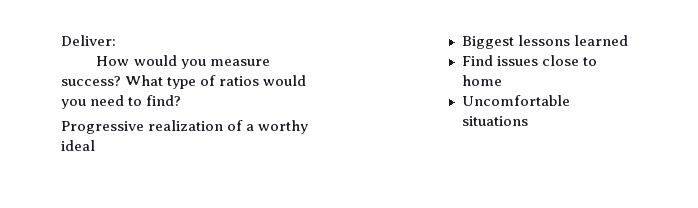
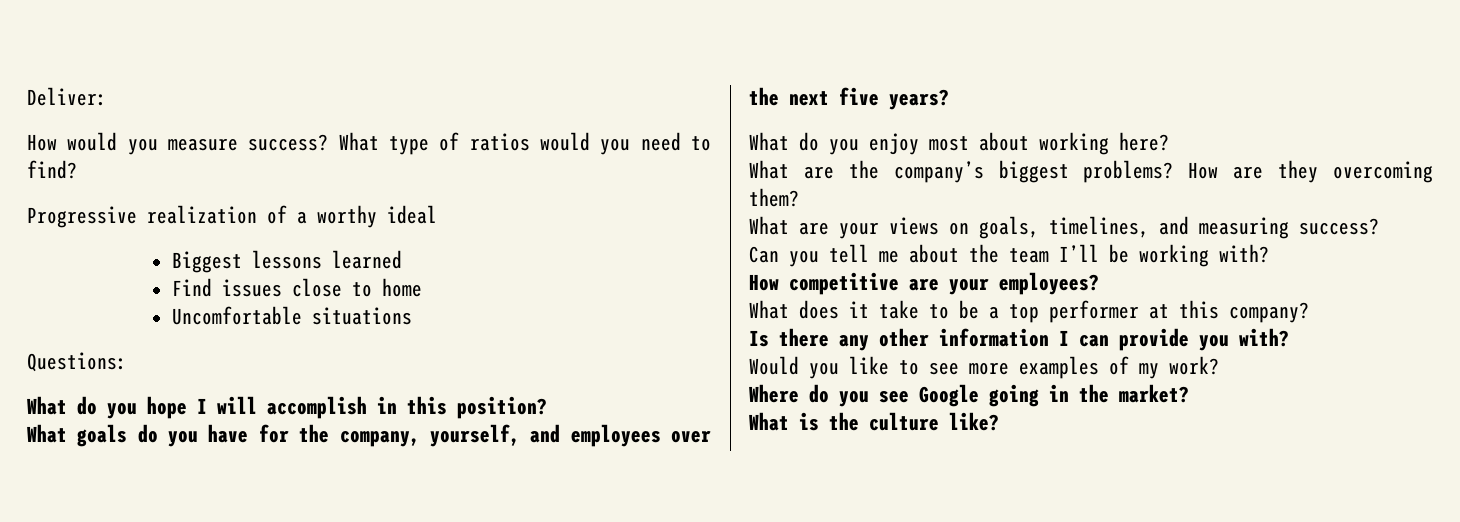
+ Questions:
+ What do you hope I will accomplish in this position?
+ What goals do you have for the company, yourself, and employees over the next five years?
+ What do you enjoy most about working here?
+ What are the company’s biggest problems? How are they overcoming them?
+ What are your views on goals, timelines, and measuring success?
+ Can you tell me about the team I’ll be working with?
+ How competitive are your employees?
+ What does it take to be a top performer at this company?
+ Is there any other information I can provide you with?
+ Would you like to see more examples of my work?
+ Where do you see Google going in the market?
+ What is the culture like?

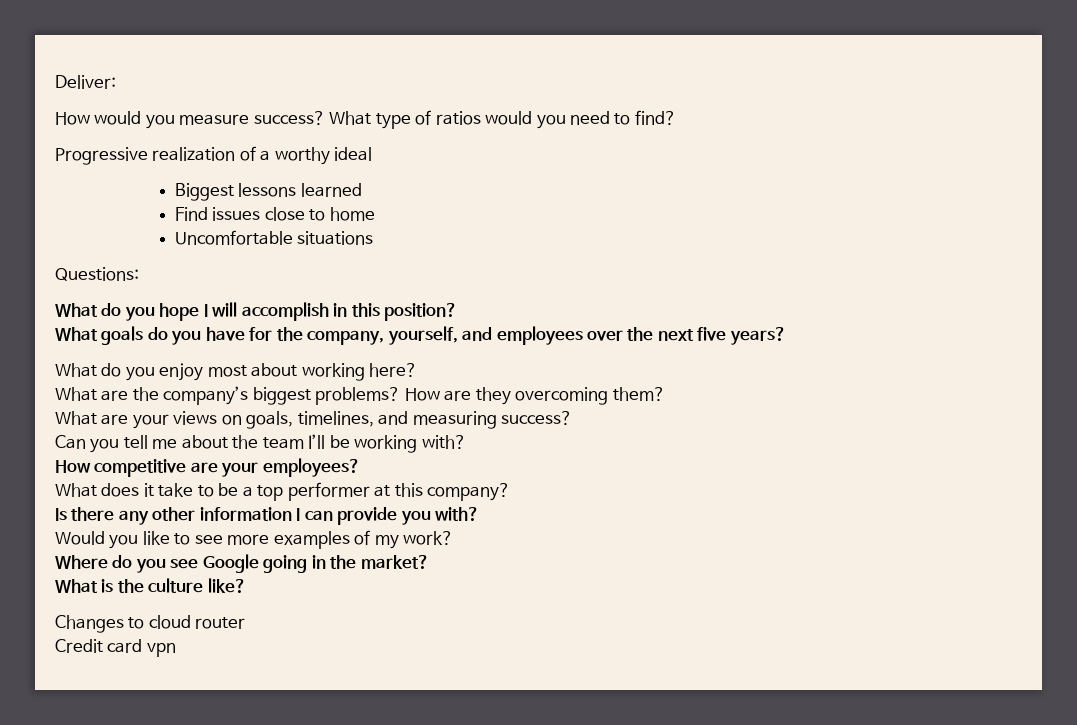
+ Changes to cloud router
+ Credit card vpn

